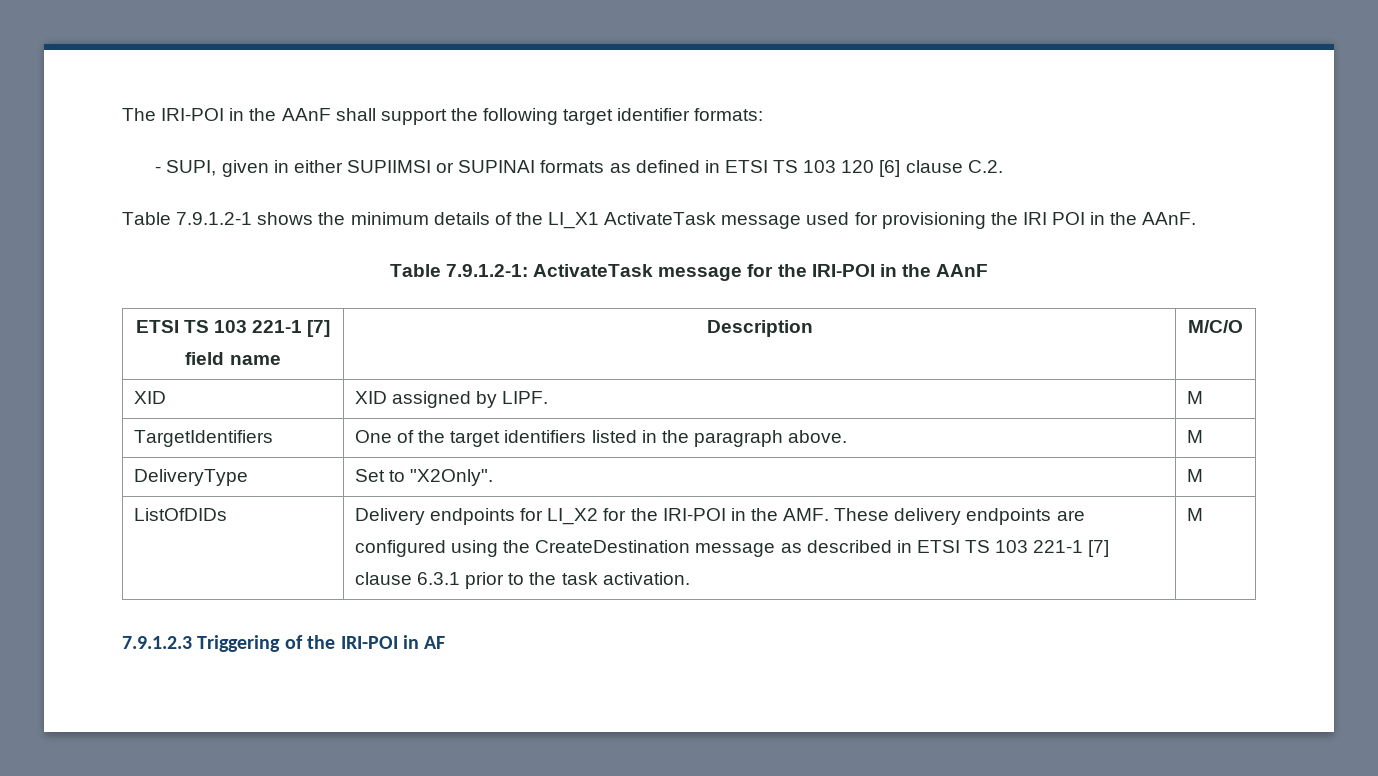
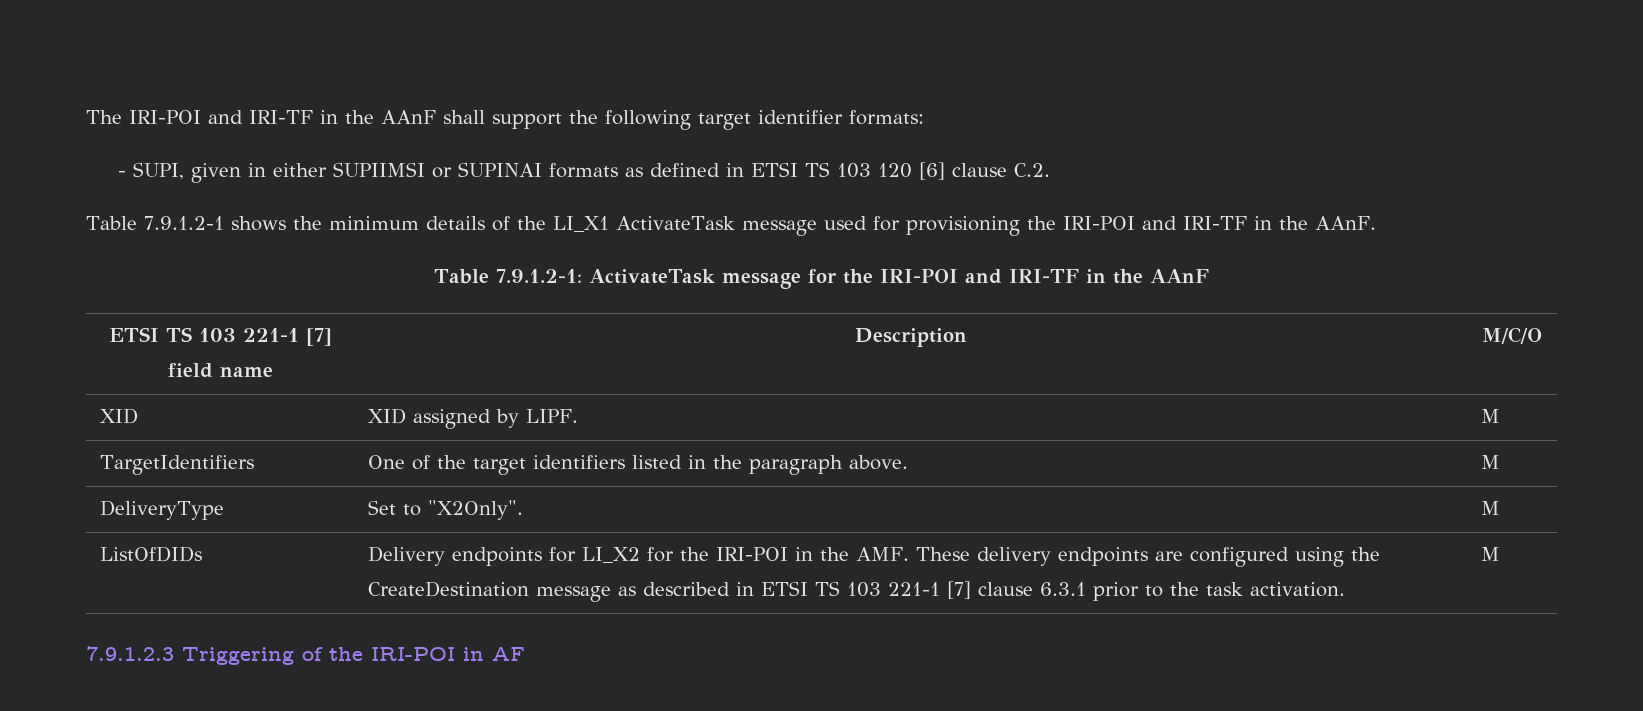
- The IRI-POI in the AAnF shall support the following target identifier formats:
+ The IRI-POI and IRI-TF in the AAnF shall support the following target identifier formats:
- Table 7.9.1.2-1 shows the minimum details of the LI_X1 ActivateTask message used for provisioning the IRI POI in the AAnF.
+ Table 7.9.1.2-1 shows the minimum details of the LI_X1 ActivateTask message used for provisioning the IRI-POI and IRI-TF in the AAnF.
- Table 7.9.1.2-1: ActivateTask message for the IRI-POI in the AAnF
+ Table 7.9.1.2-1: ActivateTask message for the IRI-POI and IRI-TF in the AAnF

